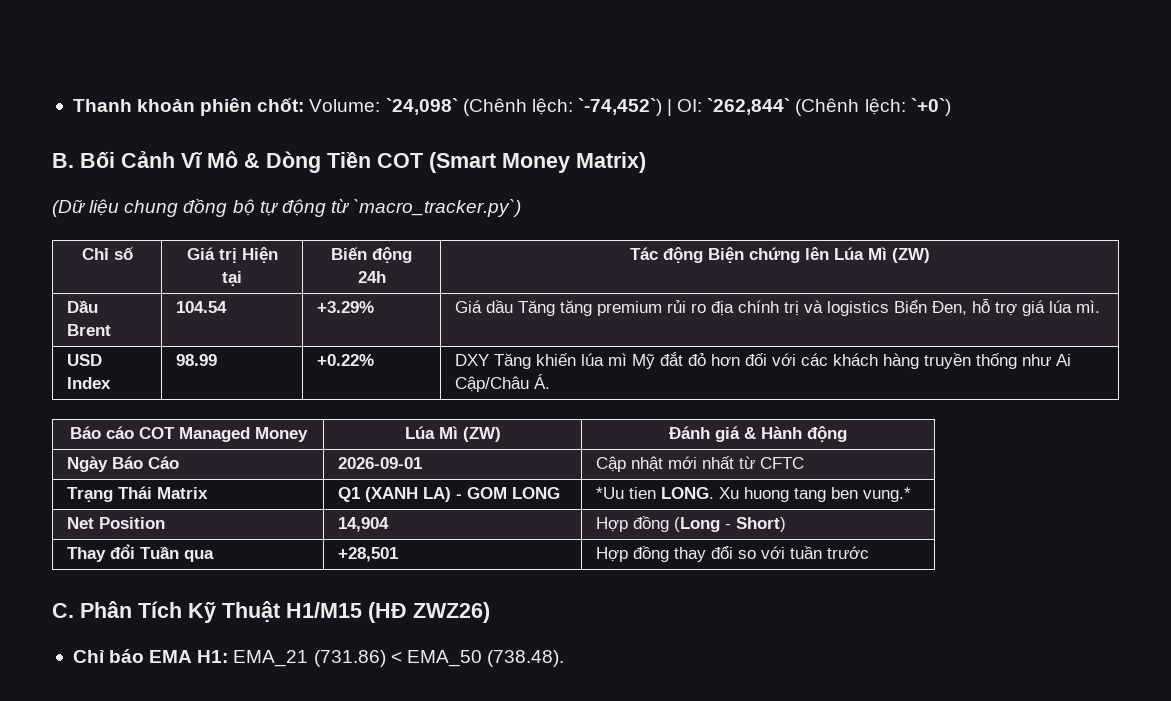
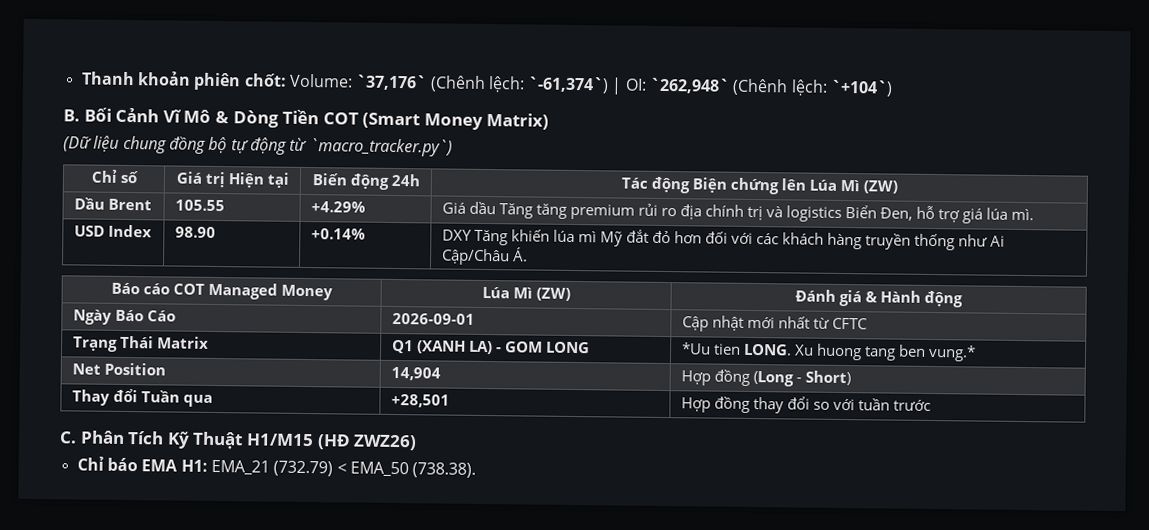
- Thanh khoản phiên chốt: Volume: `24,098` (Chênh lệch: `-74,452`) | OI: `262,844` (Chênh lệch: `+0`)
+ Thanh khoản phiên chốt: Volume: `37,176` (Chênh lệch: `-61,374`) | OI: `262,948` (Chênh lệch: `+104`)
- Dầu Brent | 104.54 | +3.29% | Giá dầu Tăng tăng premium rủi ro địa chính trị và logistics Biển Đen, hỗ trợ giá lúa mì.
+ Dầu Brent | 105.55 | +4.29% | Giá dầu Tăng tăng premium rủi ro địa chính trị và logistics Biển Đen, hỗ trợ giá lúa mì.
- USD Index | 98.99 | +0.22% | DXY Tăng khiến lúa mì Mỹ đắt đỏ hơn đối với các khách hàng truyền thống như Ai Cập/Châu Á.
+ USD Index | 98.90 | +0.14% | DXY Tăng khiến lúa mì Mỹ đắt đỏ hơn đối với các khách hàng truyền thống như Ai Cập/Châu Á.
- Chỉ báo EMA H1: EMA_21 (731.86) < EMA_50 (738.48).
+ Chỉ báo EMA H1: EMA_21 (732.79) < EMA_50 (738.38).

